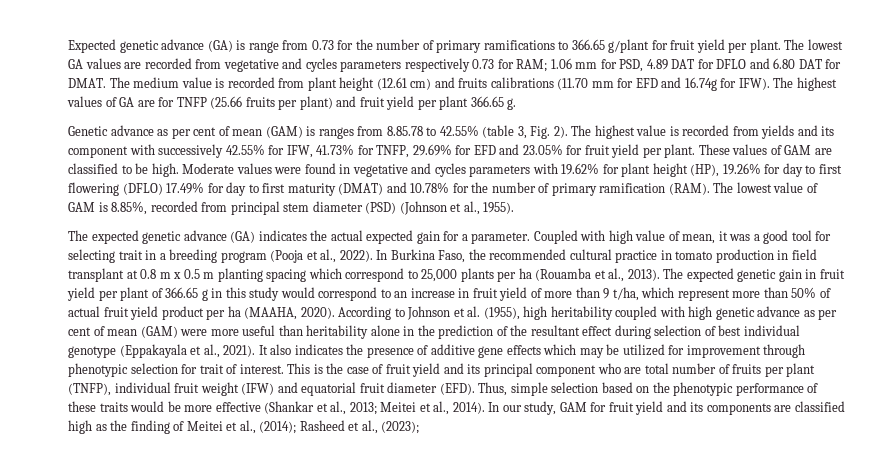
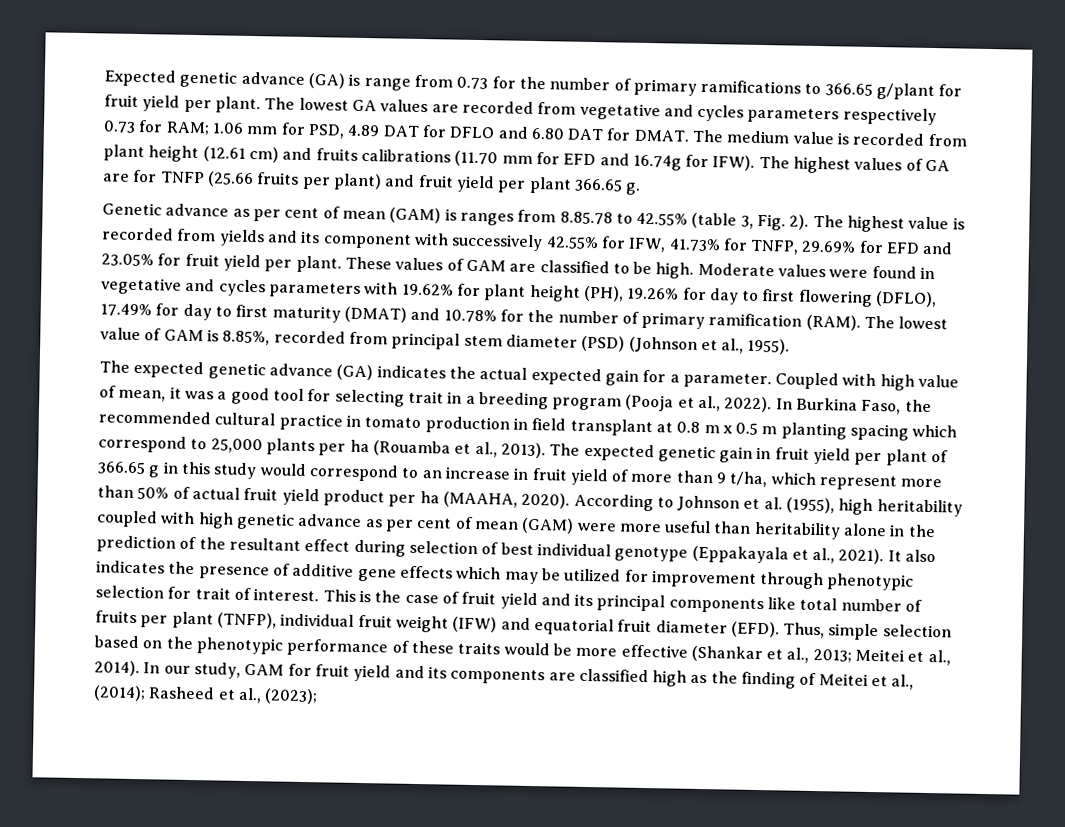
- Moderate values were found in vegetative and cycles parameters with 19.62% for plant height (HP), 19.26% for day to first flowering (DFLO) 17.49% for day to first maturity (DMAT) and 10.78% for the number of primary ramification (RAM).
+ Moderate values were found in vegetative and cycles parameters with 19.62% for plant height (PH), 19.26% for day to first flowering (DFLO), 17.49% for day to first maturity (DMAT) and 10.78% for the number of primary ramification (RAM).
- This is the case of fruit yield and its principal component who are total number of fruits per plant (TNFP), individual fruit weight (IFW) and equatorial fruit diameter (EFD).
+ This is the case of fruit yield and its principal components like total number of fruits per plant (TNFP), individual fruit weight (IFW) and equatorial fruit diameter (EFD).

